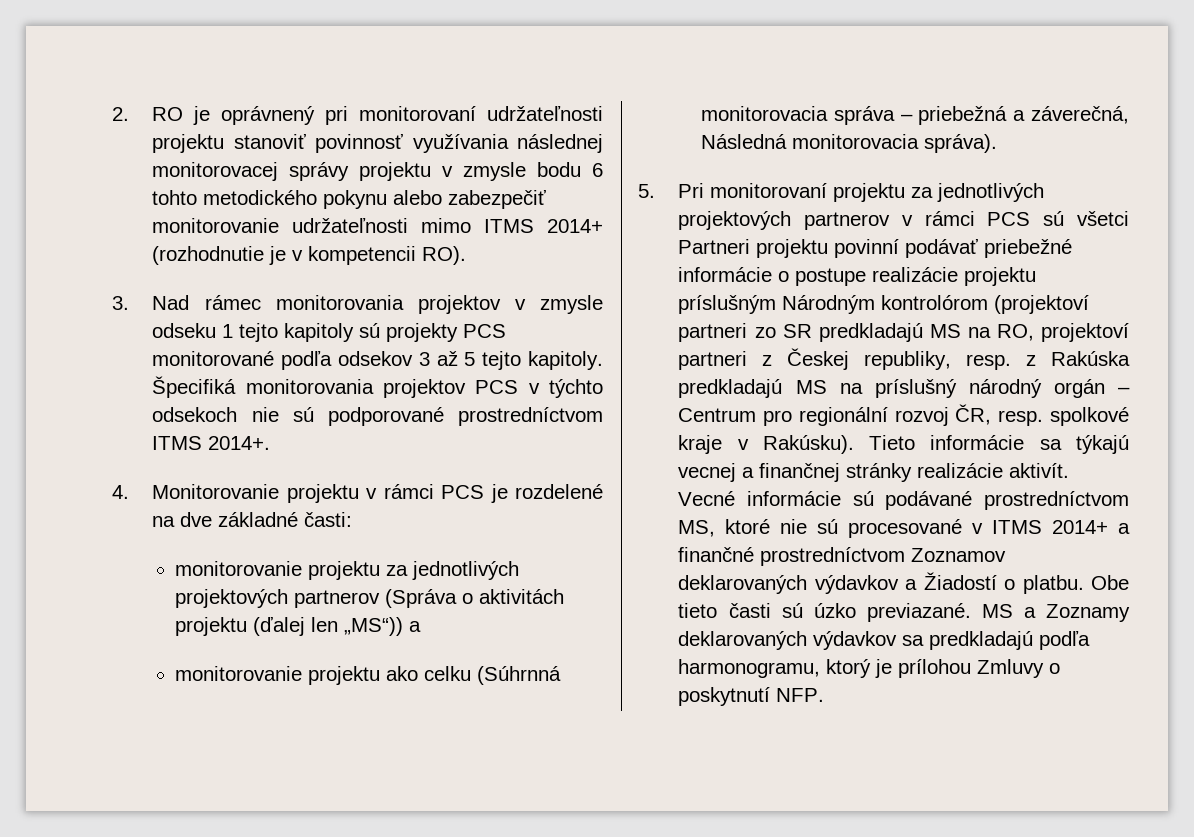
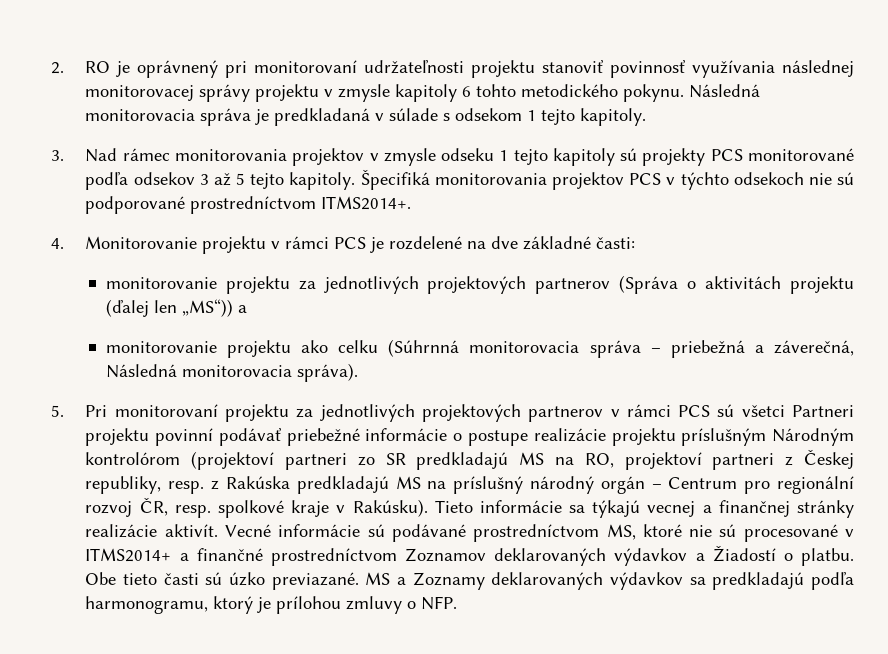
- 2. RO je oprávnený pri monitorovaní udržateľnosti projektu stanoviť povinnosť využívania následnej monitorovacej správy projektu v zmysle bodu 6 tohto metodického pokynu alebo zabezpečiť monitorovanie udržateľnosti mimo ITMS 2014+ (rozhodnutie je v kompetencii RO).
+ 2. RO je oprávnený pri monitorovaní udržateľnosti projektu stanoviť povinnosť využívania následnej monitorovacej správy projektu v zmysle kapitoly 6 tohto metodického pokynu. Následná monitorovacia správa je predkladaná v súlade s odsekom 1 tejto kapitoly.
- Špecifiká monitorovania projektov PCS v týchto odsekoch nie sú podporované prostredníctvom ITMS 2014+.
+ Špecifiká monitorovania projektov PCS v týchto odsekoch nie sú podporované prostredníctvom ITMS2014+.
- Vecné informácie sú podávané prostredníctvom MS, ktoré nie sú procesované v ITMS 2014+ a finančné prostredníctvom Zoznamov deklarovaných výdavkov a Žiadostí o platbu.
+ Vecné informácie sú podávané prostredníctvom MS, ktoré nie sú procesované v ITMS2014+ a finančné prostredníctvom Zoznamov deklarovaných výdavkov a Žiadostí o platbu.
- MS a Zoznamy deklarovaných výdavkov sa predkladajú podľa harmonogramu, ktorý je prílohou Zmluvy o poskytnutí NFP.
+ MS a Zoznamy deklarovaných výdavkov sa predkladajú podľa harmonogramu, ktorý je prílohou zmluvy o NFP.

